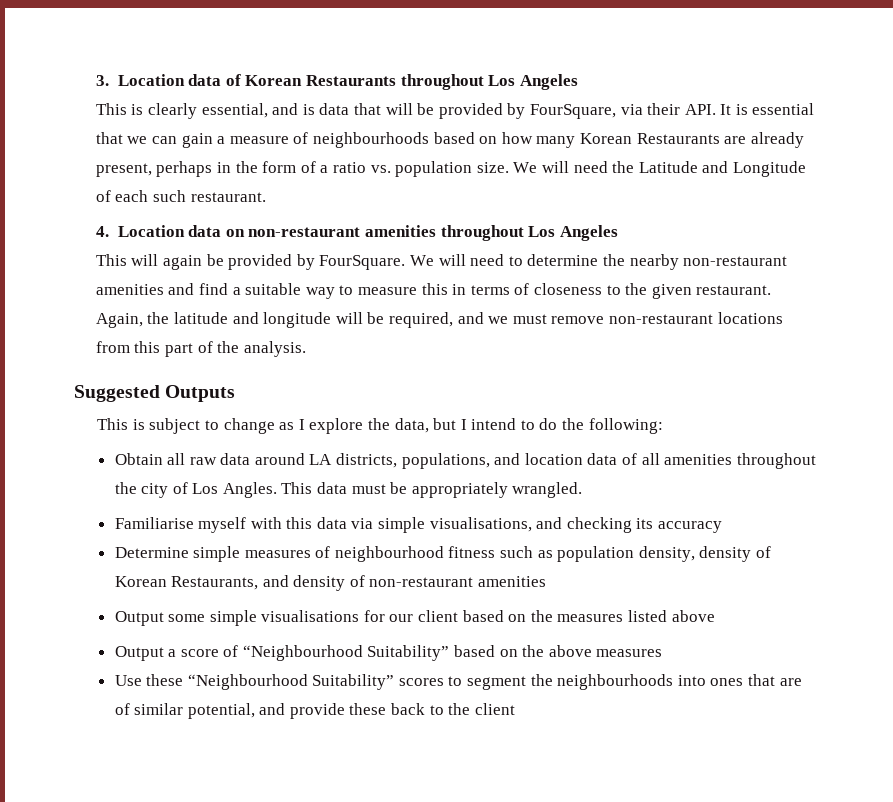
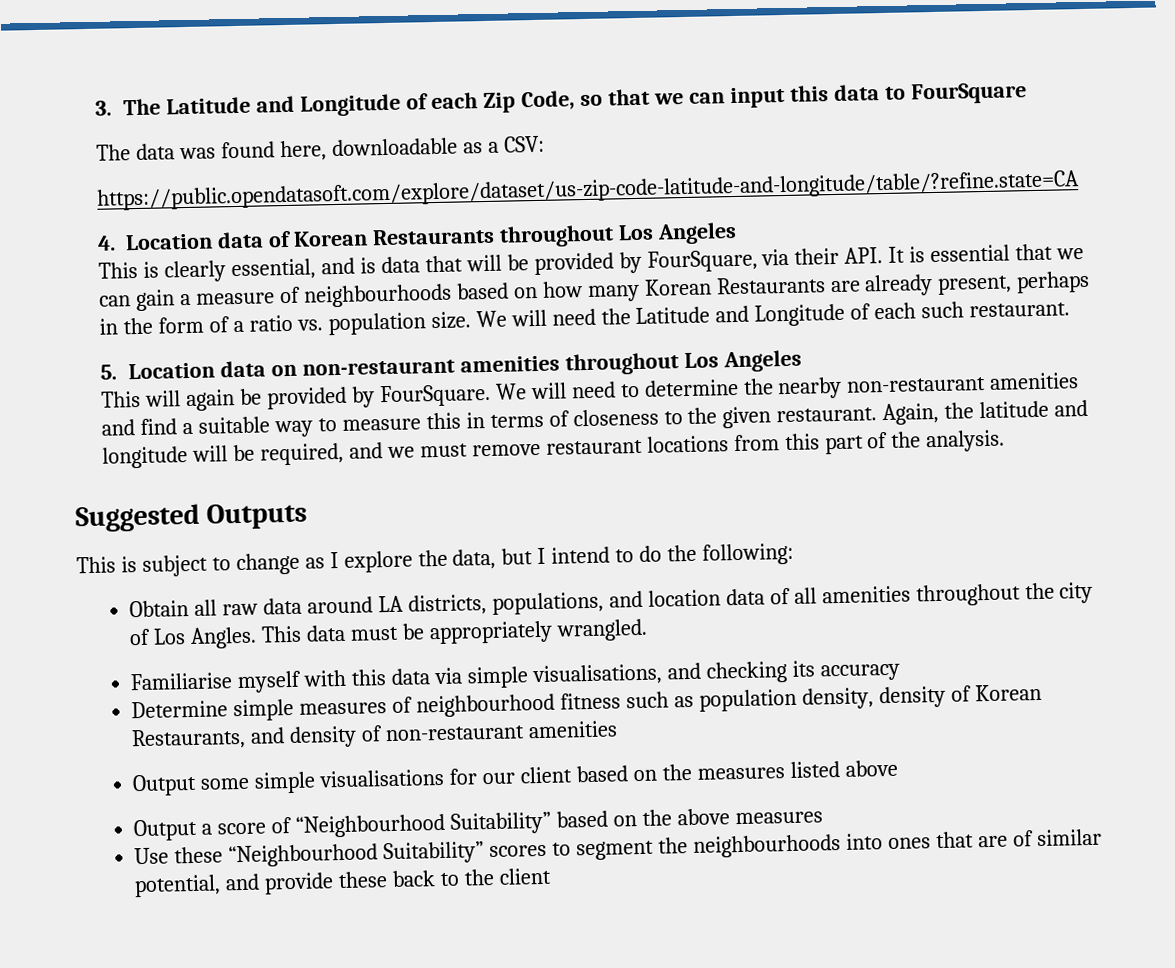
- 3. Location data of Korean Restaurants throughout Los Angeles
+ 3. The Latitude and Longitude of each Zip Code, so that we can input this data to FourSquare
+ The data was found here, downloadable as a CSV:
+ https://public.opendatasoft.com/explore/dataset/us-zip-code-latitude-and-longitude/table/?refine.state=CA
+ 4. Location data of Korean Restaurants throughout Los Angeles
- 4. Location data on non-restaurant amenities throughout Los Angeles
+ 5. Location data on non-restaurant amenities throughout Los Angeles
- Again, the latitude and longitude will be required, and we must remove non-restaurant locations from this part of the analysis.
+ Again, the latitude and longitude will be required, and we must remove restaurant locations from this part of the analysis.

